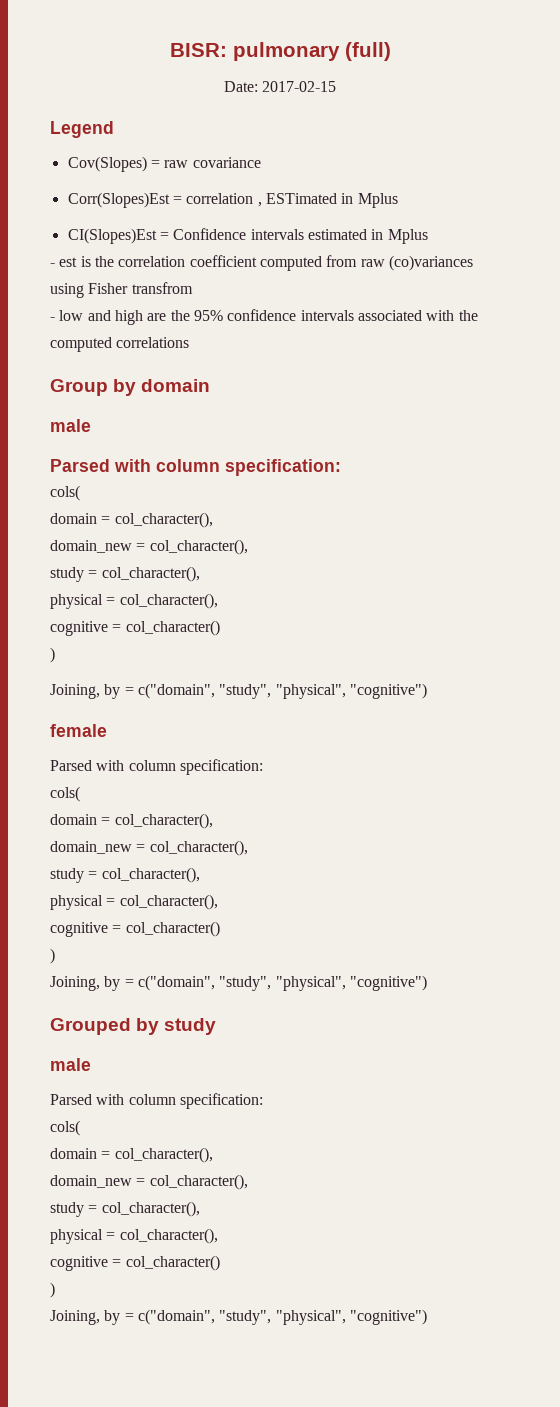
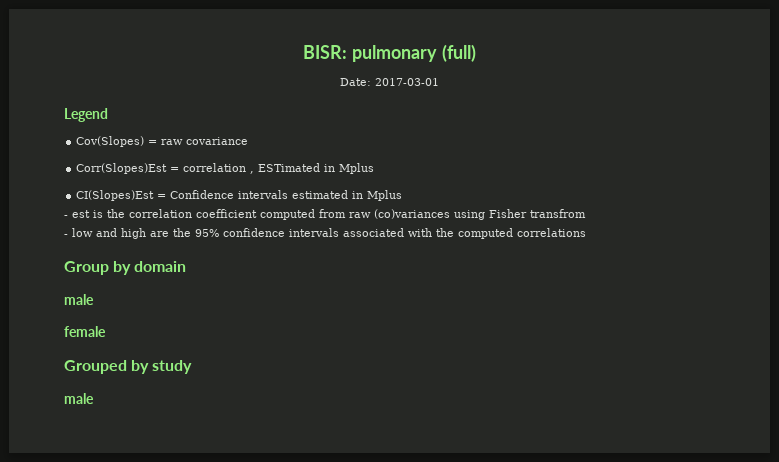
- Date: 2017-02-15
+ Date: 2017-03-01
  Group by domain
  male
- Parsed with column specification:
- cols(
- domain = col_character(),
- domain_new = col_character(),
- study = col_character(),
- physical = col_character(),
- cognitive = col_character()
- )
- Joining, by = c("domain", "study", "physical", "cognitive")
  female
- Parsed with column specification:
- cols(
- domain = col_character(),
- domain_new = col_character(),
- study = col_character(),
- physical = col_character(),
- cognitive = col_character()
- )
- Joining, by = c("domain", "study", "physical", "cognitive")
  Grouped by study
  male
- Parsed with column specification:
- cols(
- domain = col_character(),
- domain_new = col_character(),
- study = col_character(),
- physical = col_character(),
- cognitive = col_character()
- )
- Joining, by = c("domain", "study", "physical", "cognitive")

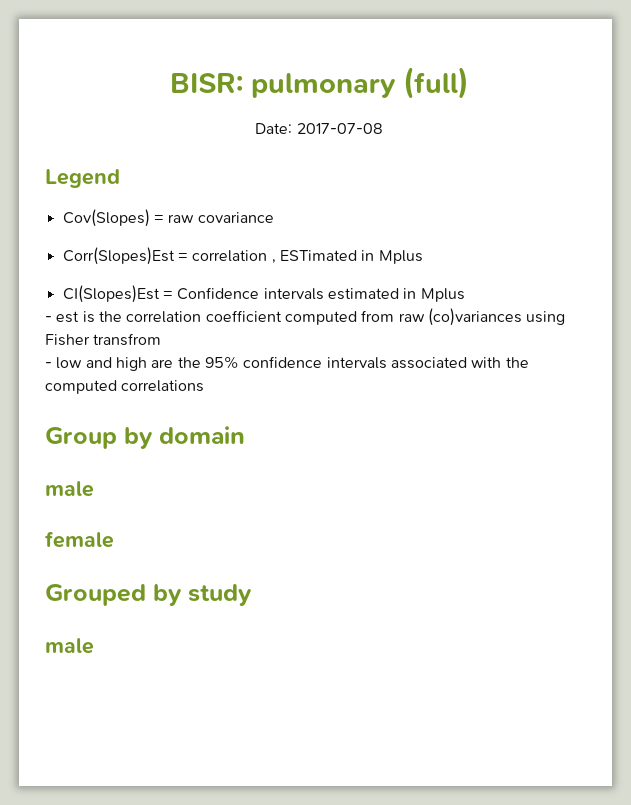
- Date: 2017-03-01
+ Date: 2017-07-08

